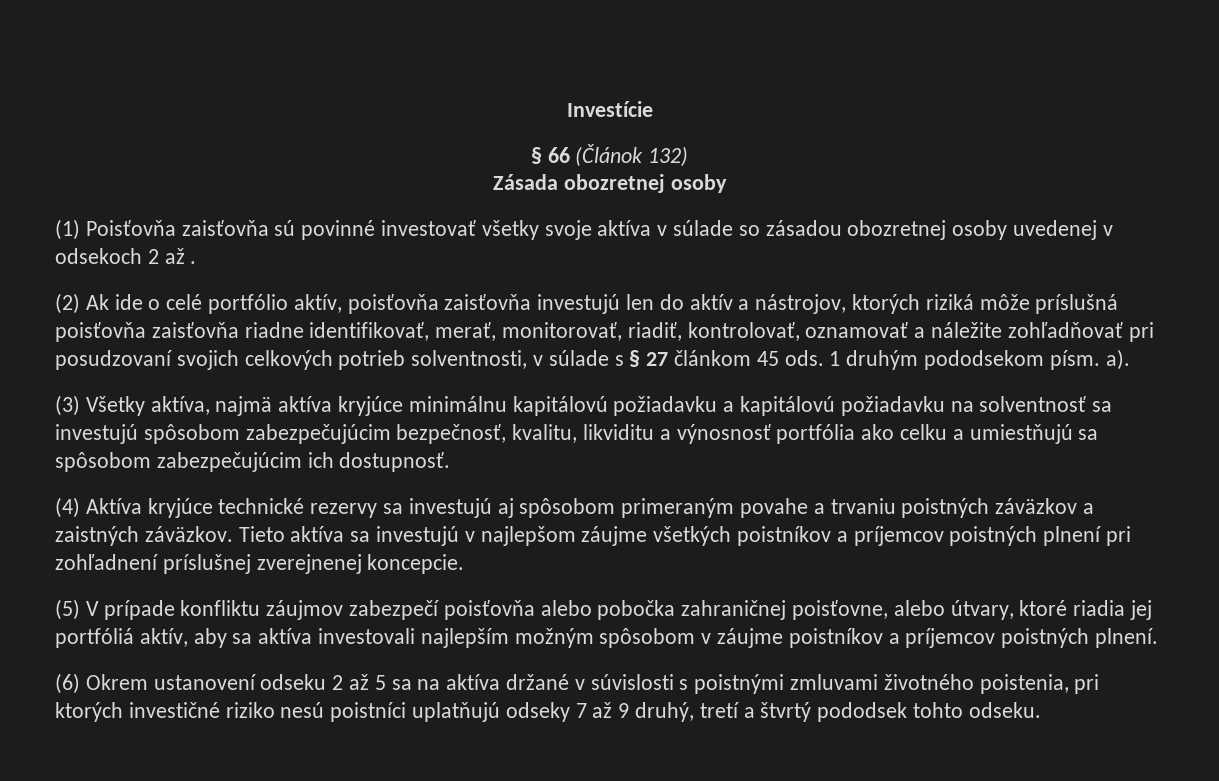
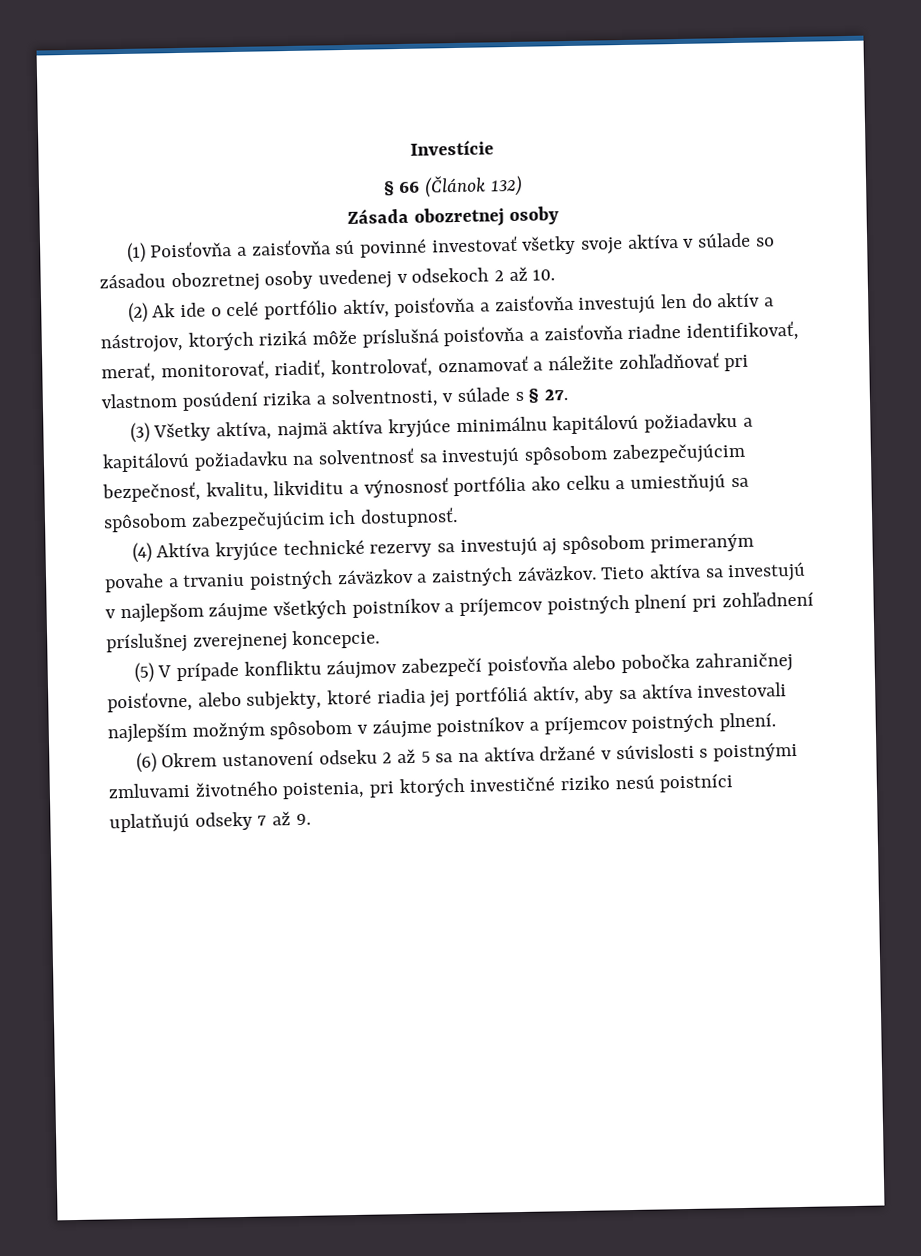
- (1) Poisťovňa zaisťovňa sú povinné investovať všetky svoje aktíva v súlade so zásadou obozretnej osoby uvedenej v odsekoch 2 až .
+ (1) Poisťovňa a zaisťovňa sú povinné investovať všetky svoje aktíva v súlade so zásadou obozretnej osoby uvedenej v odsekoch 2 až 10.
- (2) Ak ide o celé portfólio aktív, poisťovňa zaisťovňa investujú len do aktív a nástrojov, ktorých riziká môže príslušná poisťovňa zaisťovňa riadne identifikovať, merať, monitorovať, riadiť, kontrolovať, oznamovať a náležite zohľadňovať pri posudzovaní svojich celkových potrieb solventnosti, v súlade s § 27 článkom 45 ods. 1 druhým pododsekom písm. a).
+ (2) Ak ide o celé portfólio aktív, poisťovňa a zaisťovňa investujú len do aktív a nástrojov, ktorých riziká môže príslušná poisťovňa a zaisťovňa riadne identifikovať, merať, monitorovať, riadiť, kontrolovať, oznamovať a náležite zohľadňovať pri vlastnom posúdení rizika a solventnosti, v súlade s § 27.
- (5) V prípade konfliktu záujmov zabezpečí poisťovňa alebo pobočka zahraničnej poisťovne, alebo útvary, ktoré riadia jej portfóliá aktív, aby sa aktíva investovali najlepším možným spôsobom v záujme poistníkov a príjemcov poistných plnení.
+ (5) V prípade konfliktu záujmov zabezpečí poisťovňa alebo pobočka zahraničnej poisťovne, alebo subjekty, ktoré riadia jej portfóliá aktív, aby sa aktíva investovali najlepším možným spôsobom v záujme poistníkov a príjemcov poistných plnení.
- (6) Okrem ustanovení odseku 2 až 5 sa na aktíva držané v súvislosti s poistnými zmluvami životného poistenia, pri ktorých investičné riziko nesú poistníci uplatňujú odseky 7 až 9 druhý, tretí a štvrtý pododsek tohto odseku.
+ (6) Okrem ustanovení odseku 2 až 5 sa na aktíva držané v súvislosti s poistnými zmluvami životného poistenia, pri ktorých investičné riziko nesú poistníci uplatňujú odseky 7 až 9.

